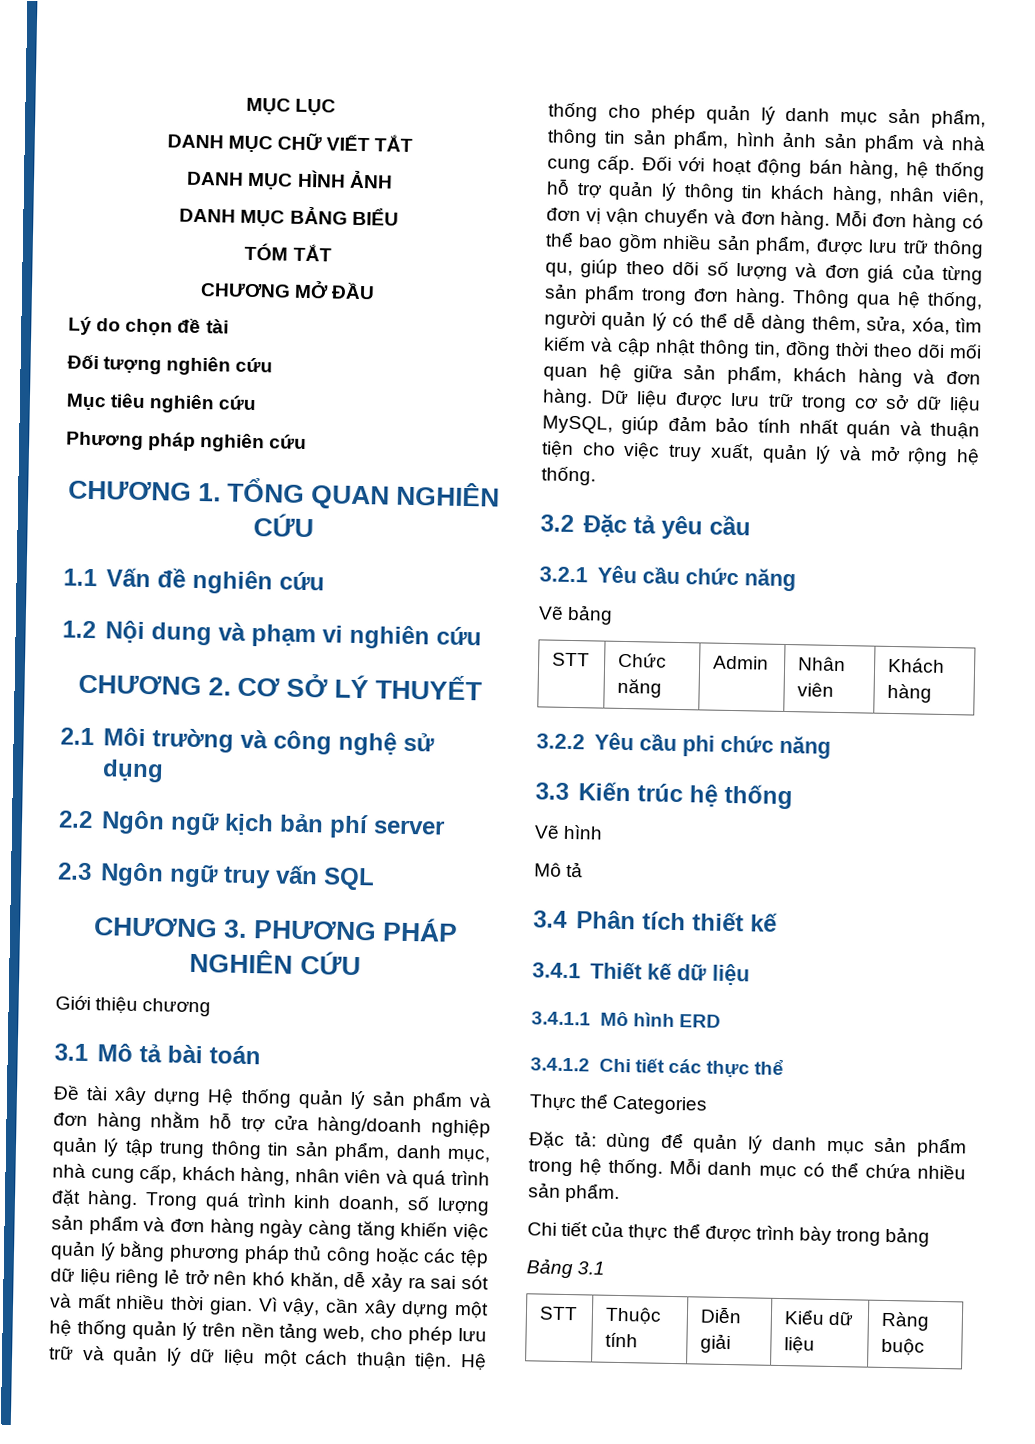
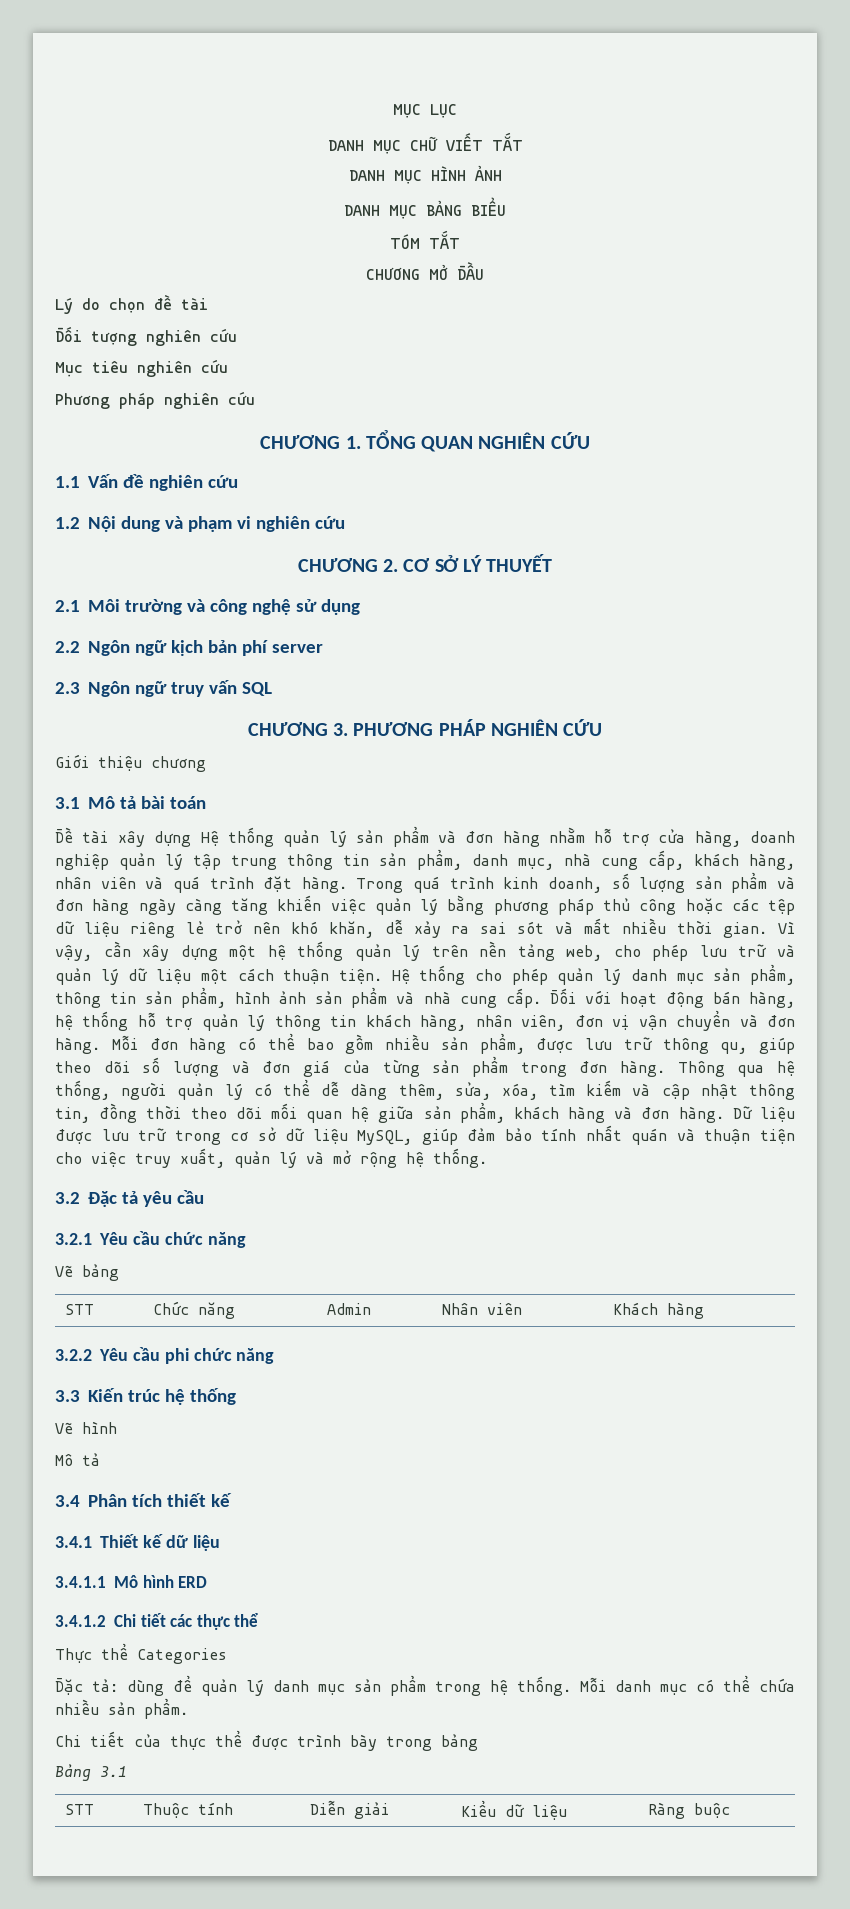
- Đề tài xây dựng Hệ thống quản lý sản phẩm và đơn hàng nhằm hỗ trợ cửa hàng/doanh nghiệp quản lý tập trung thông tin sản phẩm, danh mục, nhà cung cấp, khách hàng, nhân viên và quá trình đặt hàng.
+ Đề tài xây dựng Hệ thống quản lý sản phẩm và đơn hàng nhằm hỗ trợ cửa hàng, doanh nghiệp quản lý tập trung thông tin sản phẩm, danh mục, nhà cung cấp, khách hàng, nhân viên và quá trình đặt hàng.

